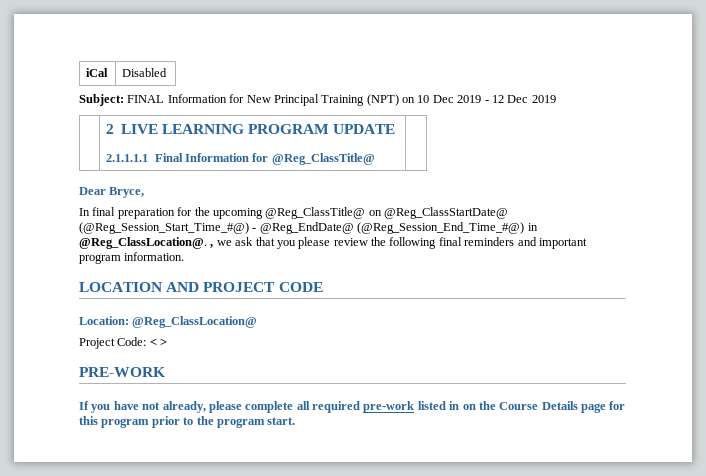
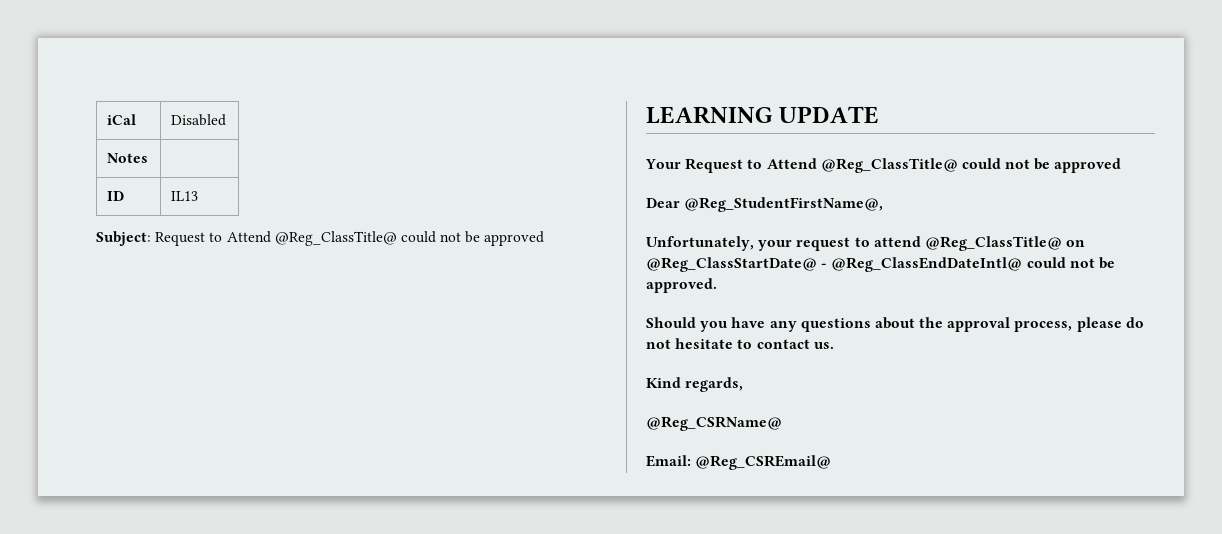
- Subject: FINAL Information for New Principal Training (NPT) on 10 Dec 2019 - 12 Dec 2019
- | 2 LIVE LEARNING PROGRAM UPDATE
- 2.1.1.1.1 Final Information for @Reg_ClassTitle@ |
- Dear Bryce,
- In final preparation for the upcoming @Reg_ClassTitle@ on @Reg_ClassStartDate@ (@Reg_Session_Start_Time_#@) - @Reg_EndDate@ (@Reg_Session_End_Time_#@) in @Reg_ClassLocation@. , we ask that you please review the following final reminders and important program information.
- LOCATION AND PROJECT CODE
- Location: @Reg_ClassLocation@
- Project Code: < >
- PRE-WORK
- If you have not already, please complete all required pre-work listed in on the Course Details page for this program prior to the program start.
+ Notes |
+ ID | IL13
+ Subject: Request to Attend @Reg_ClassTitle@ could not be approved
+ LEARNING UPDATE
+ Your Request to Attend @Reg_ClassTitle@ could not be approved
+ Dear @Reg_StudentFirstName@,
+ Unfortunately, your request to attend @Reg_ClassTitle@ on @Reg_ClassStartDate@ - @Reg_ClassEndDateIntl@ could not be approved.
+ Should you have any questions about the approval process, please do not hesitate to contact us.
+ Kind regards,
+ @Reg_CSRName@
+ Email: @Reg_CSREmail@

